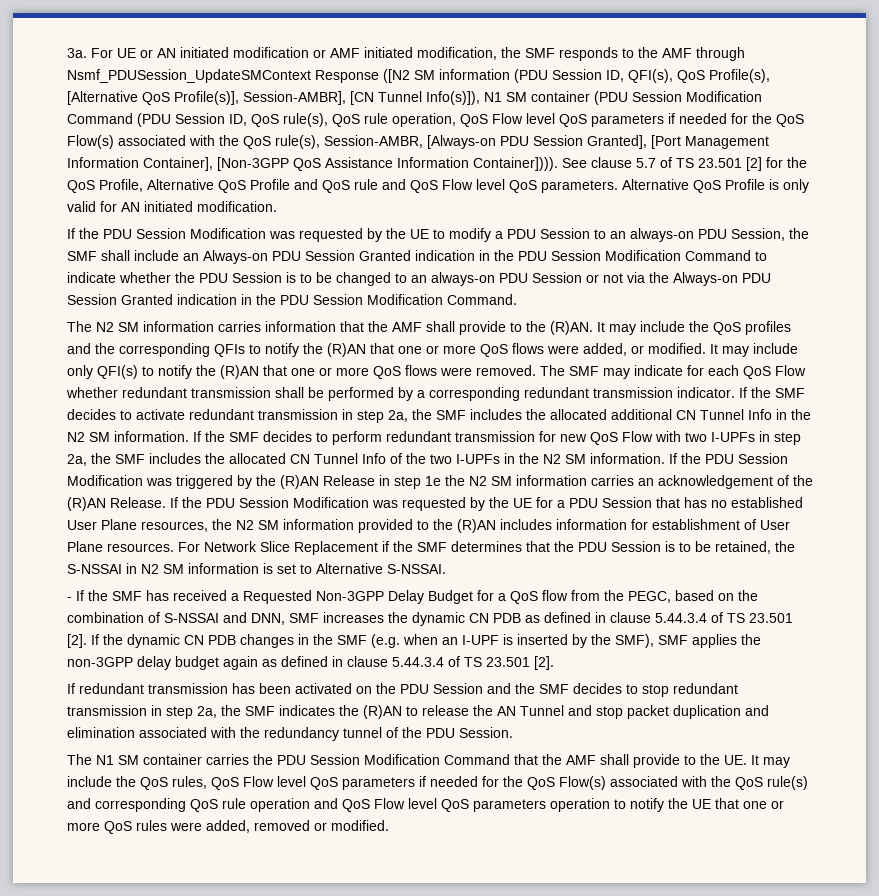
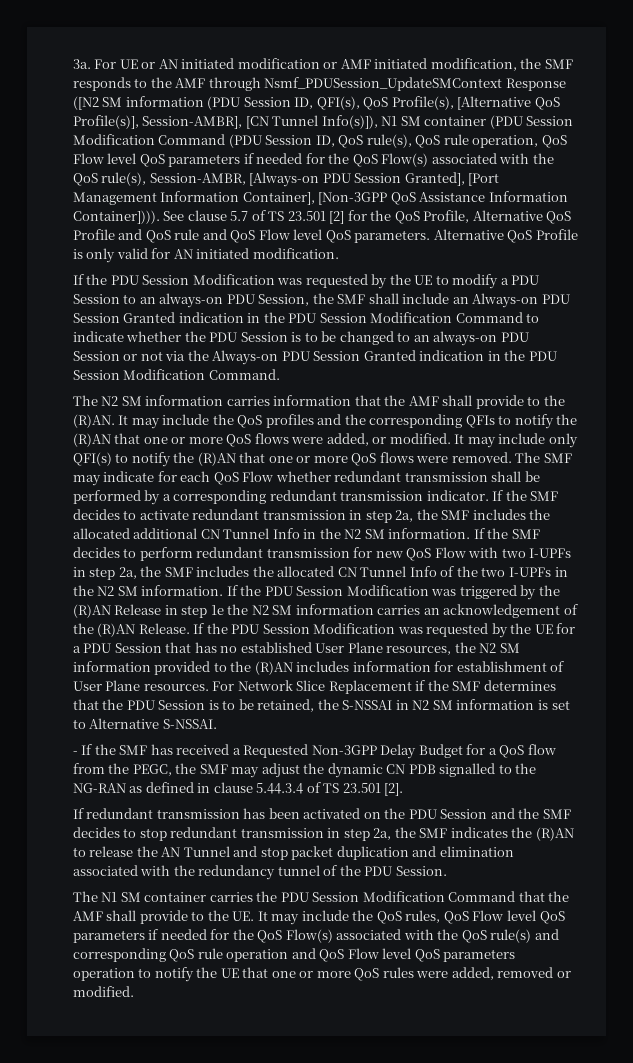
- - If the SMF has received a Requested Non-3GPP Delay Budget for a QoS flow from the PEGC, based on the combination of S-NSSAI and DNN, SMF increases the dynamic CN PDB as defined in clause 5.44.3.4 of TS 23.501 [2]. If the dynamic CN PDB changes in the SMF (e.g. when an I-UPF is inserted by the SMF), SMF applies the non-3GPP delay budget again as defined in clause 5.44.3.4 of TS 23.501 [2].
+ - If the SMF has received a Requested Non-3GPP Delay Budget for a QoS flow from the PEGC, the SMF may adjust the dynamic CN PDB signalled to the NG-RAN as defined in clause 5.44.3.4 of TS 23.501 [2].

